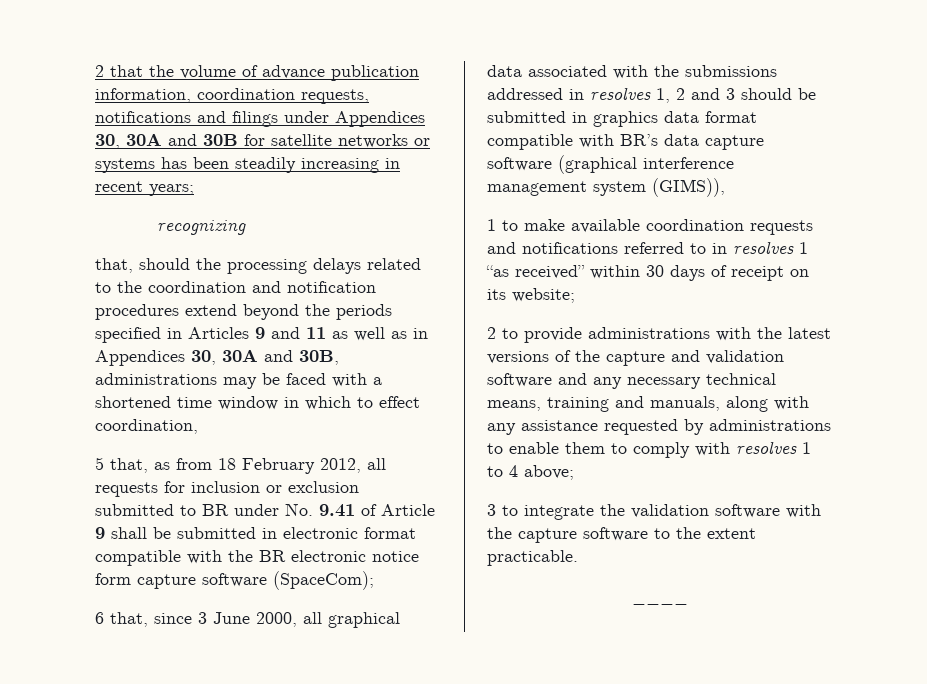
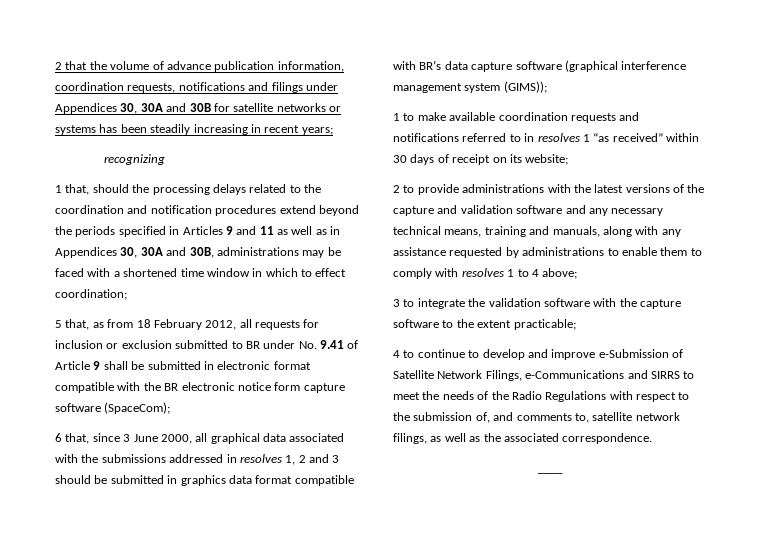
- that, should the processing delays related to the coordination and notification procedures extend beyond the periods specified in Articles 9 and 11 as well as in Appendices 30, 30A and 30B, administrations may be faced with a shortened time window in which to effect coordination,
+ 1 that, should the processing delays related to the coordination and notification procedures extend beyond the periods specified in Articles 9 and 11 as well as in Appendices 30, 30A and 30B, administrations may be faced with a shortened time window in which to effect coordination;
- 6 that, since 3 June 2000, all graphical data associated with the submissions addressed in resolves 1, 2 and 3 should be submitted in graphics data format compatible with BR’s data capture software (graphical interference management system (GIMS)),
+ 6 that, since 3 June 2000, all graphical data associated with the submissions addressed in resolves 1, 2 and 3 should be submitted in graphics data format compatible with BR’s data capture software (graphical interference management system (GIMS));
- 3 to integrate the validation software with the capture software to the extent practicable.
+ 3 to integrate the validation software with the capture software to the extent practicable;
+ 4 to continue to develop and improve e-Submission of Satellite Network Filings, e-Communications and SIRRS to meet the needs of the Radio Regulations with respect to the submission of, and comments to, satellite network filings, as well as the associated correspondence.

